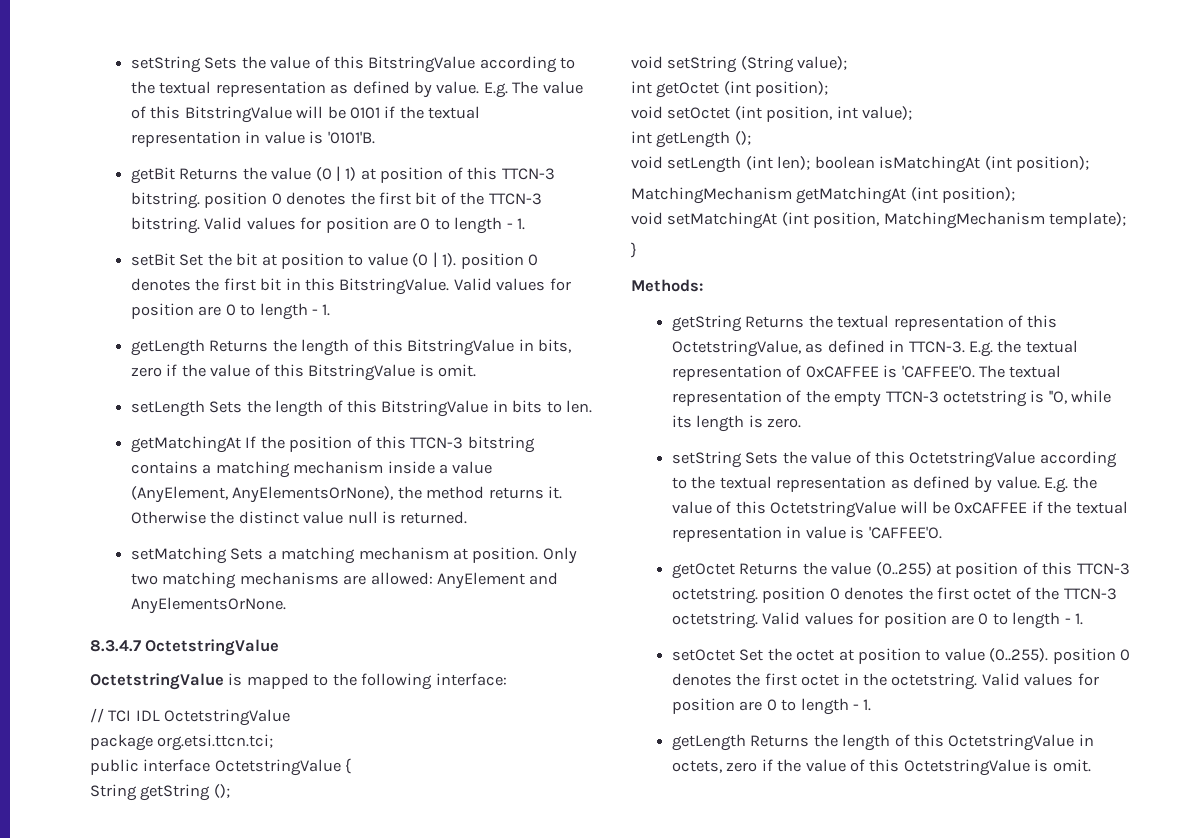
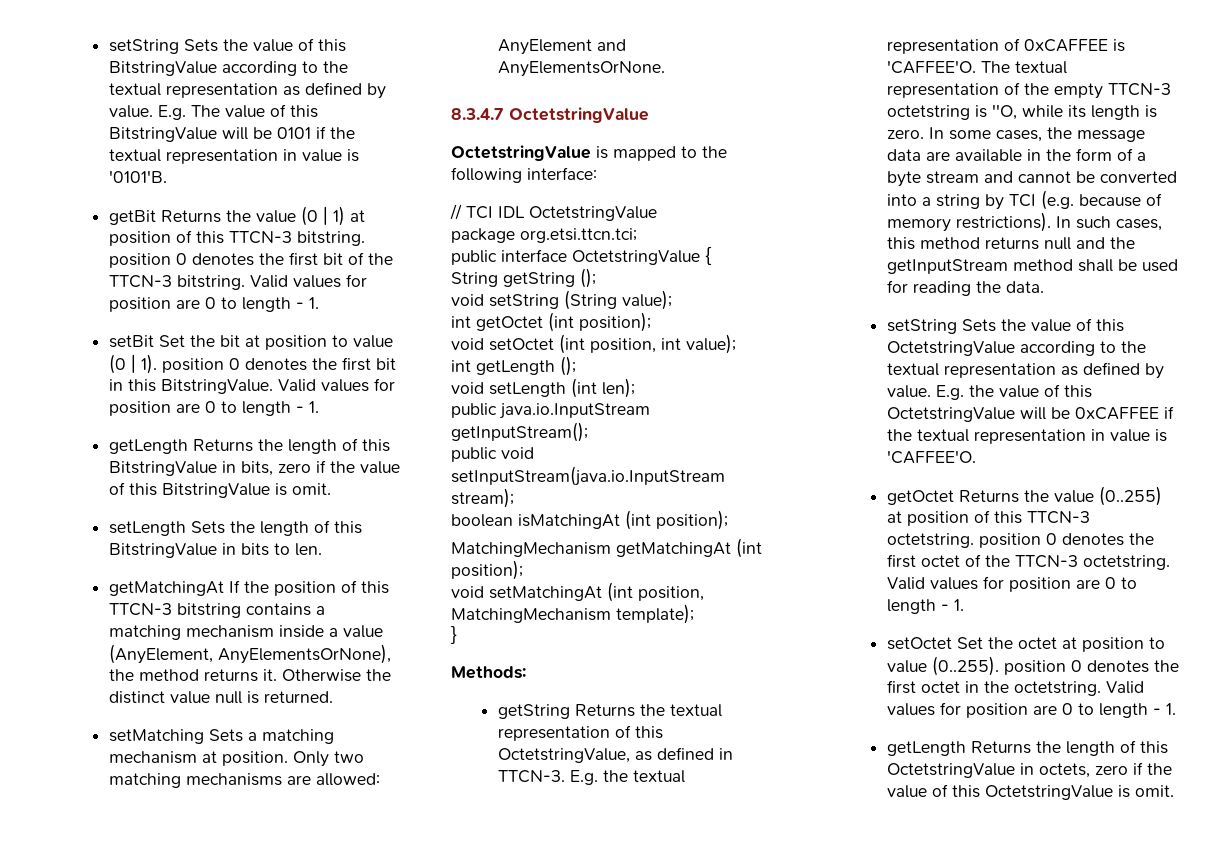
- void setLength (int len); boolean isMatchingAt (int position);
+ void setLength (int len);
+ public java.io.InputStream getInputStream();
+ public void setInputStream(java.io.InputStream stream);
+ boolean isMatchingAt (int position);
+ In some cases, the message data are available in the form of a byte stream and cannot be converted into a string by TCI (e.g. because of memory restrictions). In such cases, this method returns null and the getInputStream method shall be used for reading the data.

